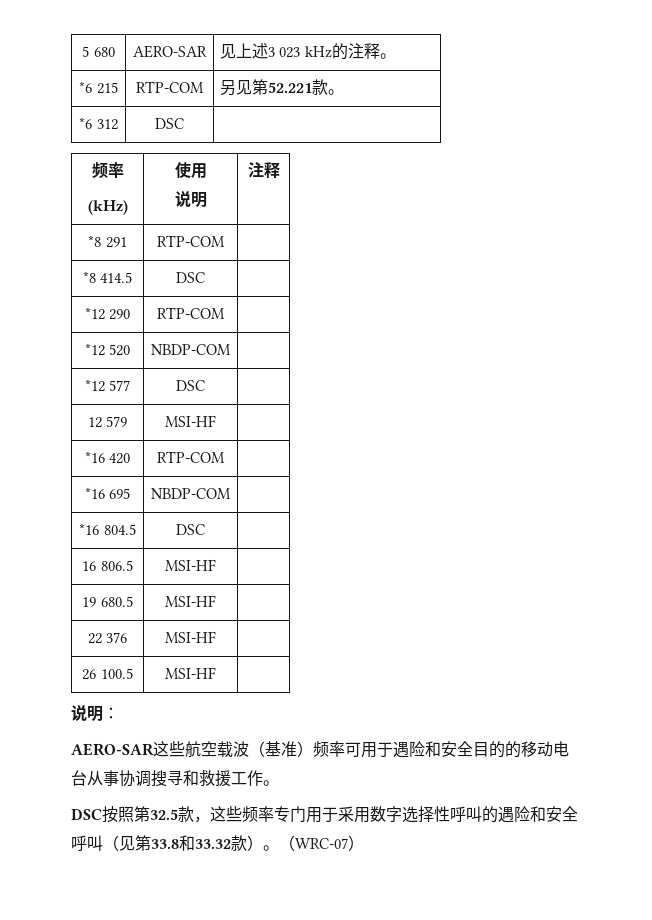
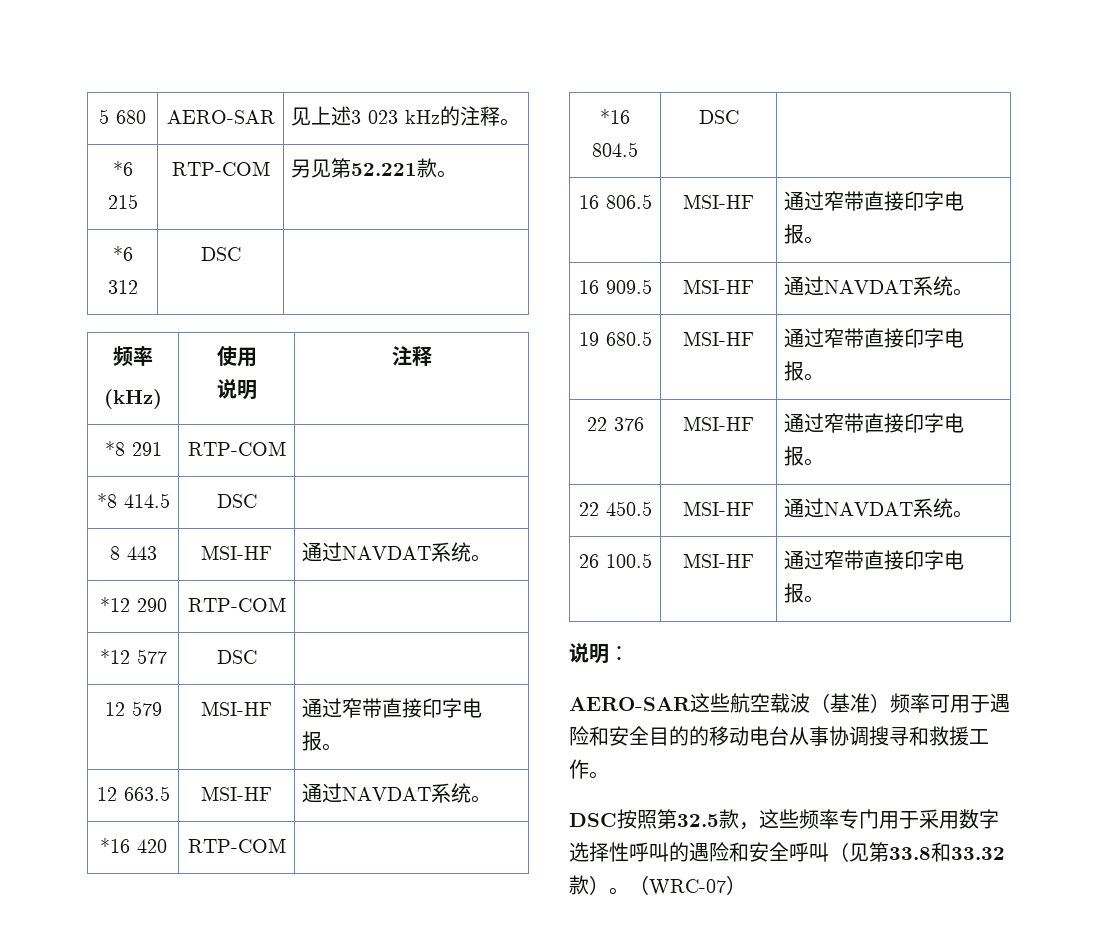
+ 8 443 | MSI-HF | 通过NAVDAT系统。
- *12 520 | NBDP-COM |
- 12 579 | MSI-HF |
+ 12 579 | MSI-HF | 通过窄带直接印字电报。
+ 12 663.5 | MSI-HF | 通过NAVDAT系统。
- *16 695 | NBDP-COM |
- 16 806.5 | MSI-HF |
- 19 680.5 | MSI-HF |
- 22 376 | MSI-HF |
- 26 100.5 | MSI-HF |
+ 16 806.5 | MSI-HF | 通过窄带直接印字电报。
+ 16 909.5 | MSI-HF | 通过NAVDAT系统。
+ 19 680.5 | MSI-HF | 通过窄带直接印字电报。
+ 22 376 | MSI-HF | 通过窄带直接印字电报。
+ 22 450.5 | MSI-HF | 通过NAVDAT系统。
+ 26 100.5 | MSI-HF | 通过窄带直接印字电报。

